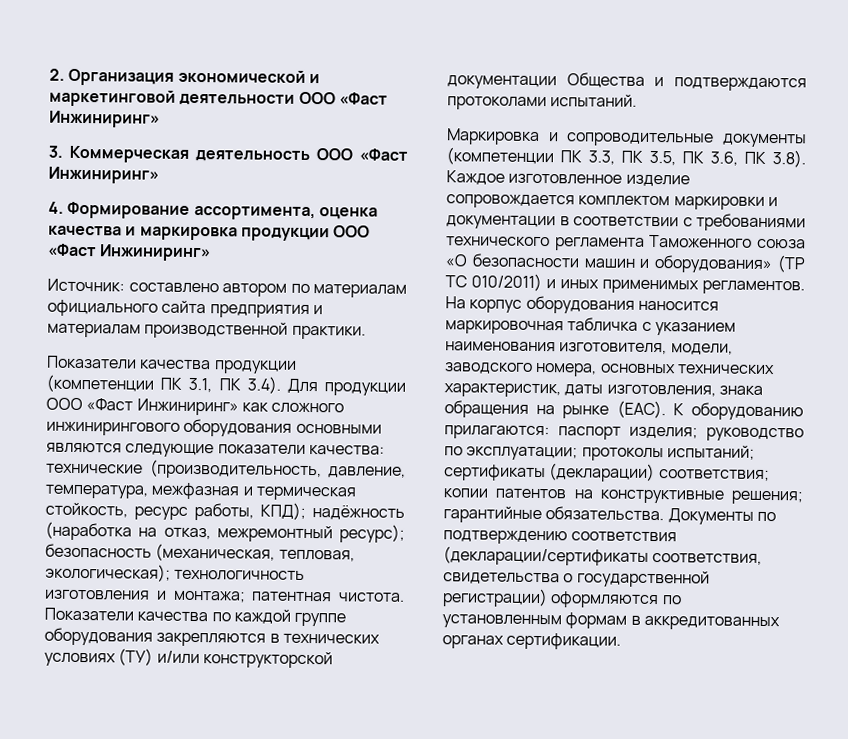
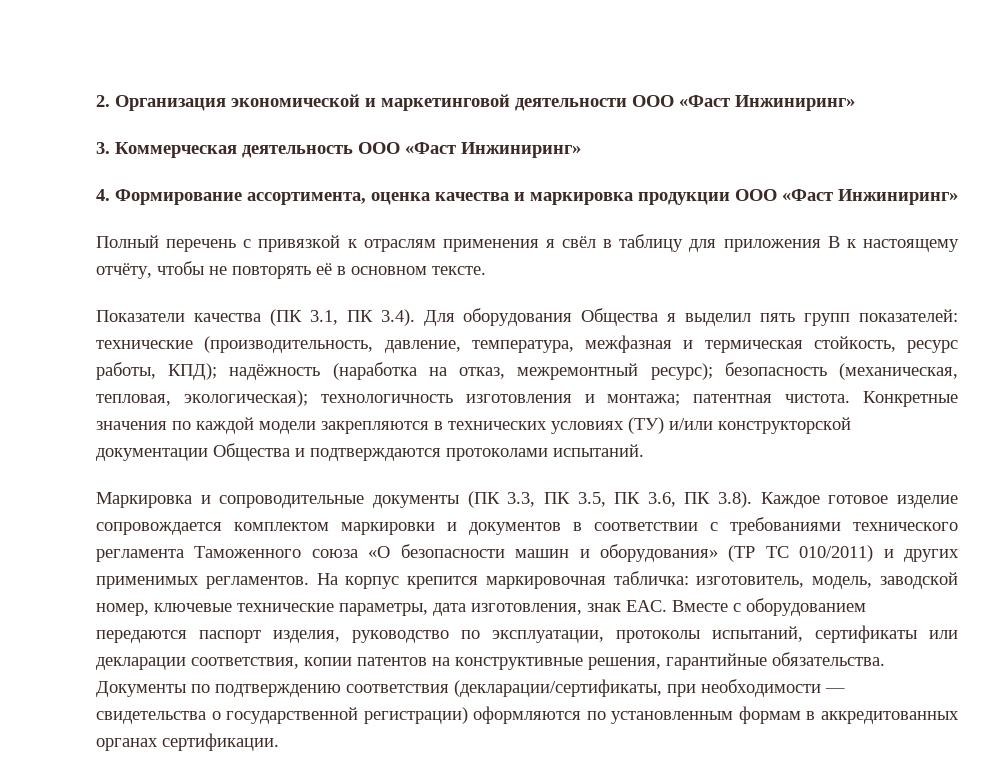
- Источник: составлено автором по материалам официального сайта предприятия и материалам производственной практики.
- Показатели качества продукции (компетенции ПК 3.1, ПК 3.4). Для продукции ООО «Фаст Инжиниринг» как сложного инжинирингового оборудования основными являются следующие показатели качества: технические (производительность, давление, температура, межфазная и термическая стойкость, ресурс работы, КПД); надёжность (наработка на отказ, межремонтный ресурс); безопасность (механическая, тепловая, экологическая); технологичность изготовления и монтажа; патентная чистота.
+ Полный перечень с привязкой к отраслям применения я свёл в таблицу для приложения В к настоящему отчёту, чтобы не повторять её в основном тексте.
+ Показатели качества (ПК 3.1, ПК 3.4). Для оборудования Общества я выделил пять групп показателей: технические (производительность, давление, температура, межфазная и термическая стойкость, ресурс работы, КПД); надёжность (наработка на отказ, межремонтный ресурс); безопасность (механическая, тепловая, экологическая); технологичность изготовления и монтажа; патентная чистота.
- Показатели качества по каждой группе оборудования закрепляются в технических условиях (ТУ) и/или конструкторской документации Общества и подтверждаются протоколами испытаний.
+ Конкретные значения по каждой модели закрепляются в технических условиях (ТУ) и/или конструкторской документации Общества и подтверждаются протоколами испытаний.
- Маркировка и сопроводительные документы (компетенции ПК 3.3, ПК 3.5, ПК 3.6, ПК 3.8). Каждое изготовленное изделие сопровождается комплектом маркировки и документации в соответствии с требованиями технического регламента Таможенного союза «О безопасности машин и оборудования» (ТР ТС 010/2011) и иных применимых регламентов.
+ Маркировка и сопроводительные документы (ПК 3.3, ПК 3.5, ПК 3.6, ПК 3.8). Каждое готовое изделие сопровождается комплектом маркировки и документов в соответствии с требованиями технического регламента Таможенного союза «О безопасности машин и оборудования» (ТР ТС 010/2011) и других применимых регламентов.
- На корпус оборудования наносится маркировочная табличка с указанием наименования изготовителя, модели, заводского номера, основных технических характеристик, даты изготовления, знака обращения на рынке (EAC). К оборудованию прилагаются: паспорт изделия; руководство по эксплуатации; протоколы испытаний; сертификаты (декларации) соответствия; копии патентов на конструктивные решения; гарантийные обязательства.
+ На корпус крепится маркировочная табличка: изготовитель, модель, заводской номер, ключевые технические параметры, дата изготовления, знак EAC. Вместе с оборудованием передаются паспорт изделия, руководство по эксплуатации, протоколы испытаний, сертификаты или декларации соответствия, копии патентов на конструктивные решения, гарантийные обязательства.
- Документы по подтверждению соответствия (декларации/сертификаты соответствия, свидетельства о государственной регистрации) оформляются по установленным формам в аккредитованных органах сертификации.
+ Документы по подтверждению соответствия (декларации/сертификаты, при необходимости — свидетельства о государственной регистрации) оформляются по установленным формам в аккредитованных органах сертификации.

